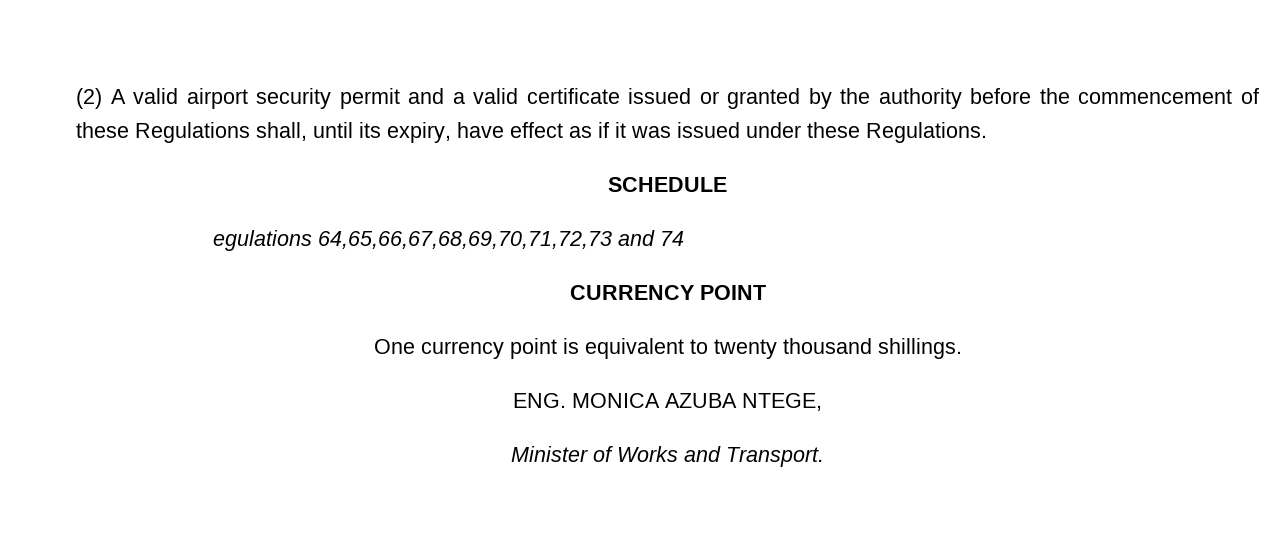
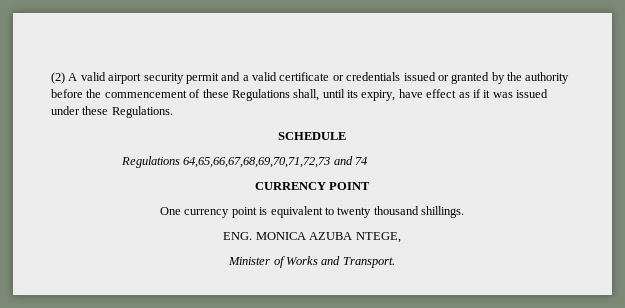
- (2) A valid airport security permit and a valid certificate issued or granted by the authority before the commencement of these Regulations shall, until its expiry, have effect as if it was issued under these Regulations.
+ (2) A valid airport security permit and a valid certificate or credentials issued or granted by the authority before the commencement of these Regulations shall, until its expiry, have effect as if it was issued under these Regulations.
- egulations 64,65,66,67,68,69,70,71,72,73 and 74
+ Regulations 64,65,66,67,68,69,70,71,72,73 and 74

